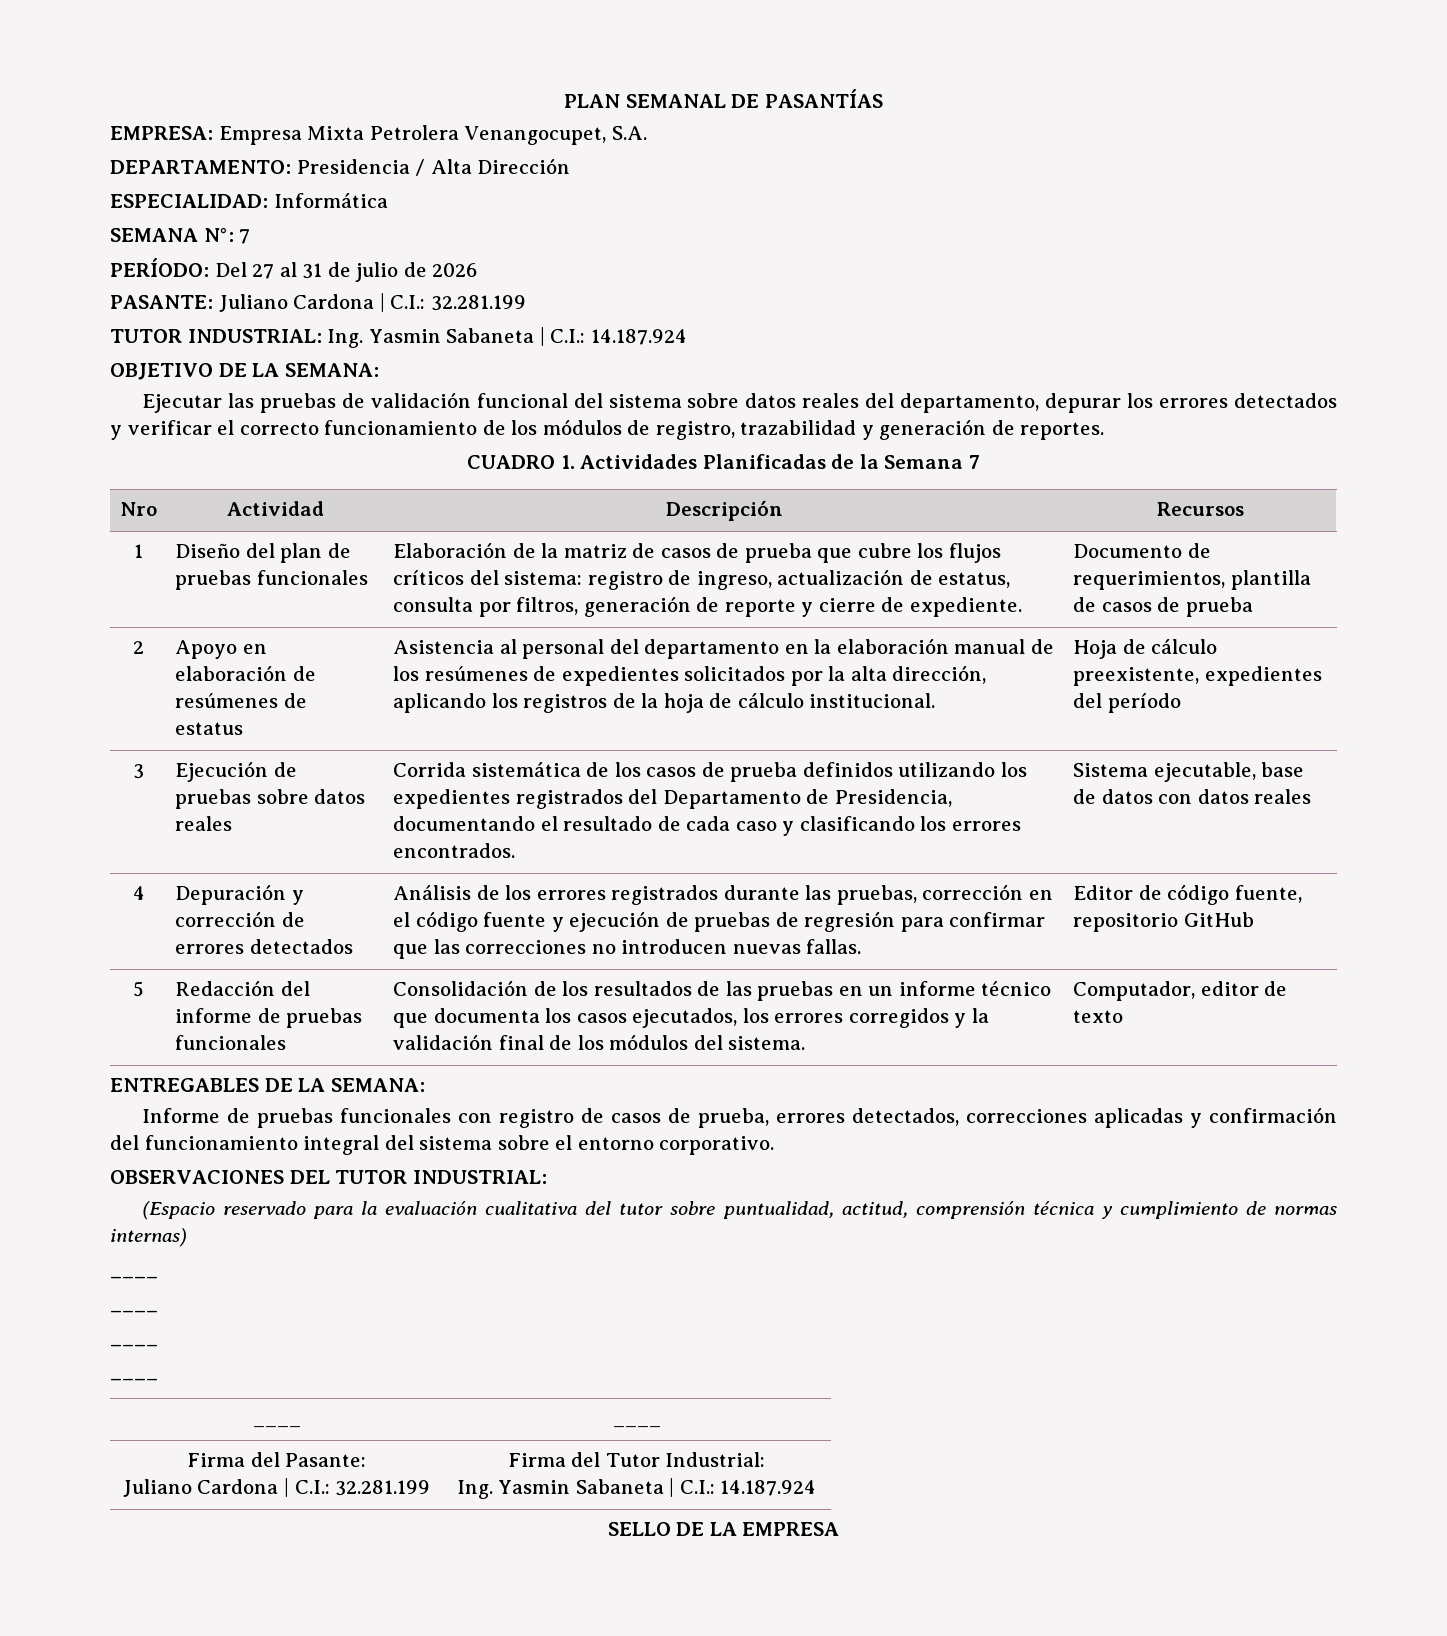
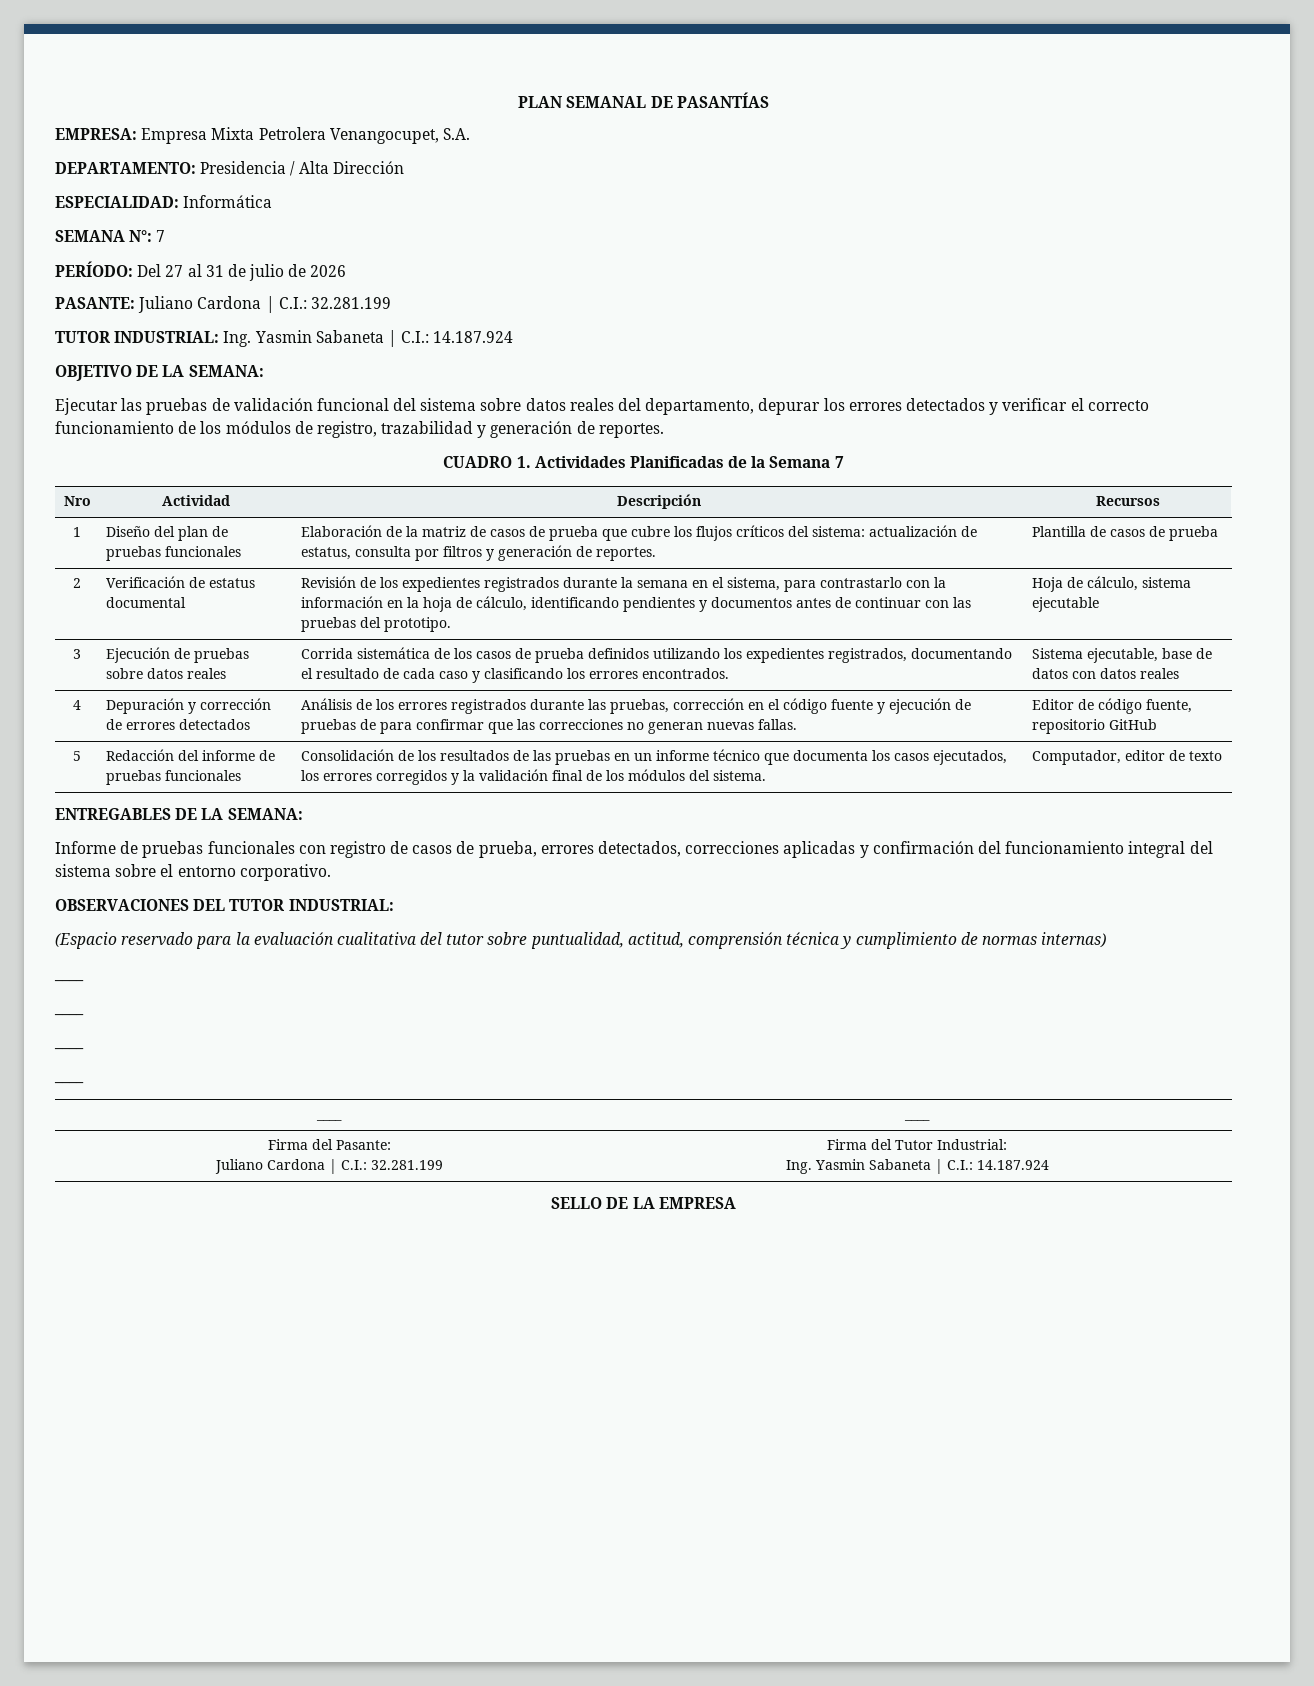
- Elaboración de la matriz de casos de prueba que cubre los flujos críticos del sistema: registro de ingreso, actualización de estatus, consulta por filtros, generación de reporte y cierre de expediente. | Documento de requerimientos, plantilla de casos de prueba
+ Elaboración de la matriz de casos de prueba que cubre los flujos críticos del sistema: actualización de estatus, consulta por filtros y generación de reportes. | Plantilla de casos de prueba
- Apoyo en elaboración de resúmenes de estatus | Asistencia al personal del departamento en la elaboración manual de los resúmenes de expedientes solicitados por la alta dirección, aplicando los registros de la hoja de cálculo institucional. | Hoja de cálculo preexistente, expedientes del período
+ Verificación de estatus documental | Revisión de los expedientes registrados durante la semana en el sistema, para contrastarlo con la información en la hoja de cálculo, identificando pendientes y documentos antes de continuar con las pruebas del prototipo. | Hoja de cálculo, sistema ejecutable
- Corrida sistemática de los casos de prueba definidos utilizando los expedientes registrados del Departamento de Presidencia, documentando el resultado de cada caso y clasificando los errores encontrados.
+ Corrida sistemática de los casos de prueba definidos utilizando los expedientes registrados, documentando el resultado de cada caso y clasificando los errores encontrados.
- Análisis de los errores registrados durante las pruebas, corrección en el código fuente y ejecución de pruebas de regresión para confirmar que las correcciones no introducen nuevas fallas.
+ Análisis de los errores registrados durante las pruebas, corrección en el código fuente y ejecución de pruebas de para confirmar que las correcciones no generan nuevas fallas.

